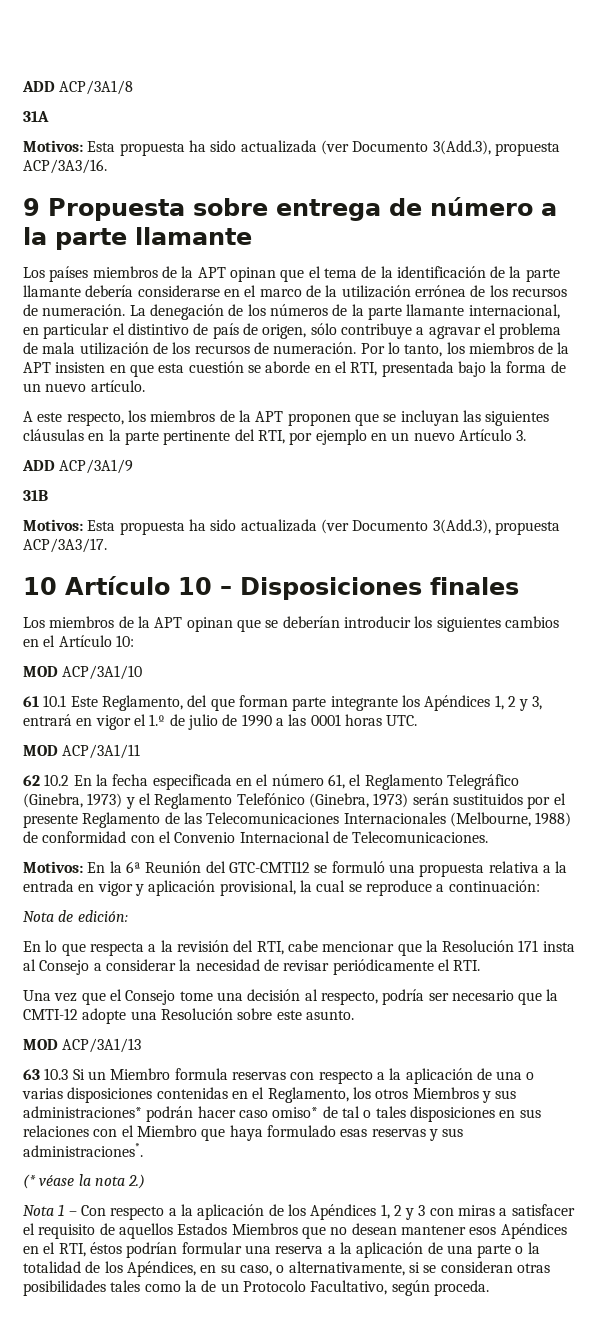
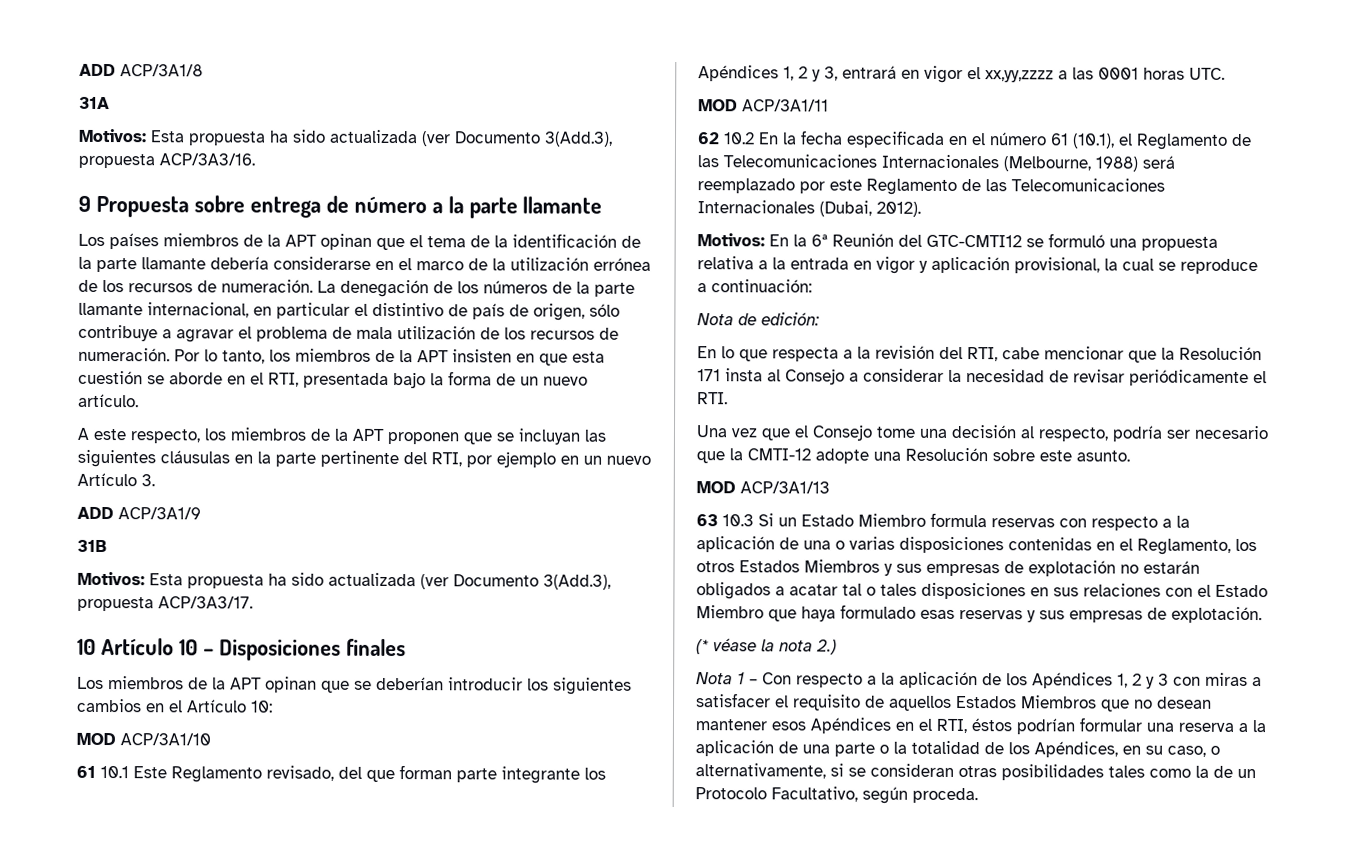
- 61 10.1 Este Reglamento, del que forman parte integrante los Apéndices 1, 2 y 3, entrará en vigor el 1.º de julio de 1990 a las 0001 horas UTC.
+ 61 10.1 Este Reglamento revisado, del que forman parte integrante los Apéndices 1, 2 y 3, entrará en vigor el xx,yy,zzzz a las 0001 horas UTC.
- 62 10.2 En la fecha especificada en el número 61, el Reglamento Telegráfico (Ginebra, 1973) y el Reglamento Telefónico (Ginebra, 1973) serán sustituidos por el presente Reglamento de las Telecomunicaciones Internacionales (Melbourne, 1988) de conformidad con el Convenio Internacional de Telecomunicaciones.
+ 62 10.2 En la fecha especificada en el número 61 (10.1), el Reglamento de las Telecomunicaciones Internacionales (Melbourne, 1988) será reemplazado por este Reglamento de las Telecomunicaciones Internacionales (Dubai, 2012).
- 63 10.3 Si un Miembro formula reservas con respecto a la aplicación de una o varias disposiciones contenidas en el Reglamento, los otros Miembros y sus administraciones* podrán hacer caso omiso* de tal o tales disposiciones en sus relaciones con el Miembro que haya formulado esas reservas y sus administraciones*.
+ 63 10.3 Si un Estado Miembro formula reservas con respecto a la aplicación de una o varias disposiciones contenidas en el Reglamento, los otros Estados Miembros y sus empresas de explotación no estarán obligados a acatar tal o tales disposiciones en sus relaciones con el Estado Miembro que haya formulado esas reservas y sus empresas de explotación.

